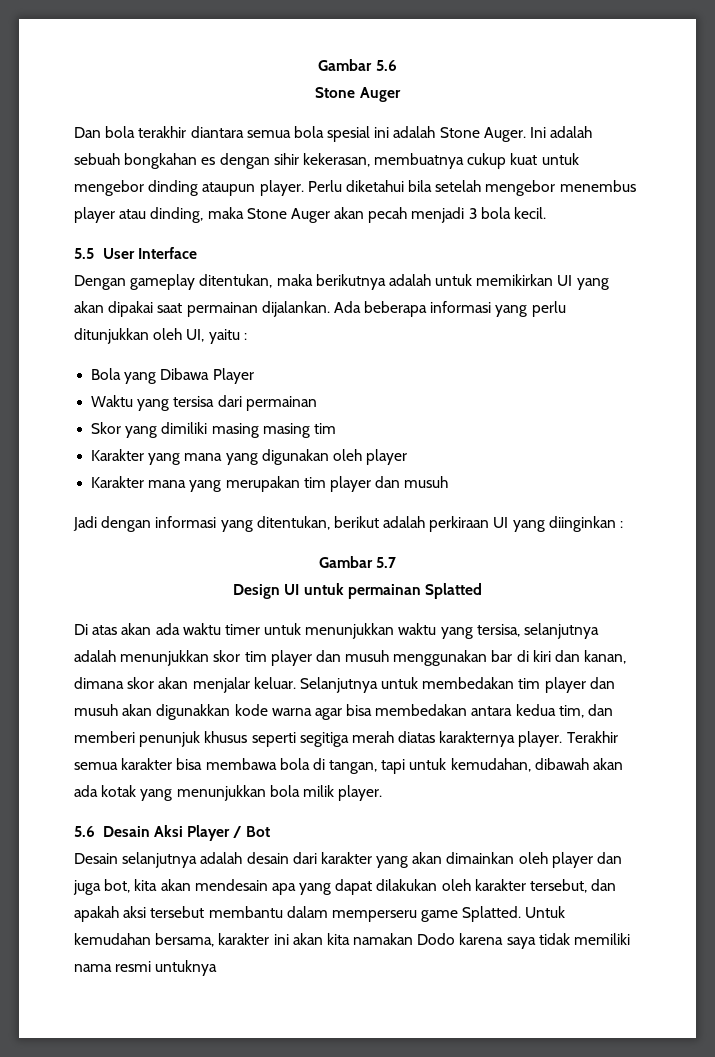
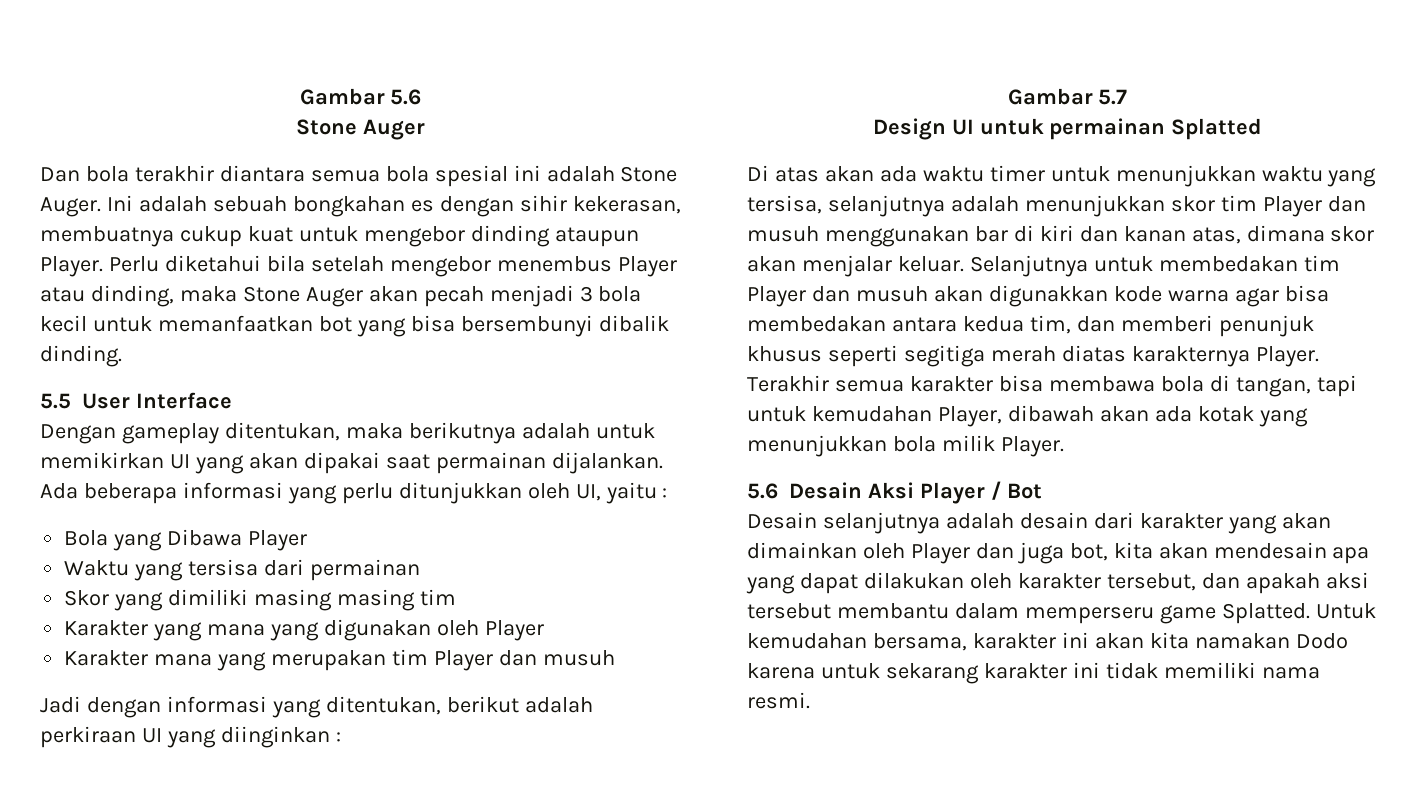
- Ini adalah sebuah bongkahan es dengan sihir kekerasan, membuatnya cukup kuat untuk mengebor dinding ataupun player.
+ Ini adalah sebuah bongkahan es dengan sihir kekerasan, membuatnya cukup kuat untuk mengebor dinding ataupun Player.
- Perlu diketahui bila setelah mengebor menembus player atau dinding, maka Stone Auger akan pecah menjadi 3 bola kecil.
+ Perlu diketahui bila setelah mengebor menembus Player atau dinding, maka Stone Auger akan pecah menjadi 3 bola kecil untuk memanfaatkan bot yang bisa bersembunyi dibalik dinding.
- Karakter yang mana yang digunakan oleh player
+ Karakter yang mana yang digunakan oleh Player
- Karakter mana yang merupakan tim player dan musuh
+ Karakter mana yang merupakan tim Player dan musuh
- Di atas akan ada waktu timer untuk menunjukkan waktu yang tersisa, selanjutnya adalah menunjukkan skor tim player dan musuh menggunakan bar di kiri dan kanan, dimana skor akan menjalar keluar.
+ Di atas akan ada waktu timer untuk menunjukkan waktu yang tersisa, selanjutnya adalah menunjukkan skor tim Player dan musuh menggunakan bar di kiri dan kanan atas, dimana skor akan menjalar keluar.
- Selanjutnya untuk membedakan tim player dan musuh akan digunakkan kode warna agar bisa membedakan antara kedua tim, dan memberi penunjuk khusus seperti segitiga merah diatas karakternya player.
+ Selanjutnya untuk membedakan tim Player dan musuh akan digunakkan kode warna agar bisa membedakan antara kedua tim, dan memberi penunjuk khusus seperti segitiga merah diatas karakternya Player.
- Terakhir semua karakter bisa membawa bola di tangan, tapi untuk kemudahan, dibawah akan ada kotak yang menunjukkan bola milik player.
+ Terakhir semua karakter bisa membawa bola di tangan, tapi untuk kemudahan Player, dibawah akan ada kotak yang menunjukkan bola milik Player.
- Desain selanjutnya adalah desain dari karakter yang akan dimainkan oleh player dan juga bot, kita akan mendesain apa yang dapat dilakukan oleh karakter tersebut, dan apakah aksi tersebut membantu dalam memperseru game Splatted.
+ Desain selanjutnya adalah desain dari karakter yang akan dimainkan oleh Player dan juga bot, kita akan mendesain apa yang dapat dilakukan oleh karakter tersebut, dan apakah aksi tersebut membantu dalam memperseru game Splatted.
- Untuk kemudahan bersama, karakter ini akan kita namakan Dodo karena saya tidak memiliki nama resmi untuknya
+ Untuk kemudahan bersama, karakter ini akan kita namakan Dodo karena untuk sekarang karakter ini tidak memiliki nama resmi.

